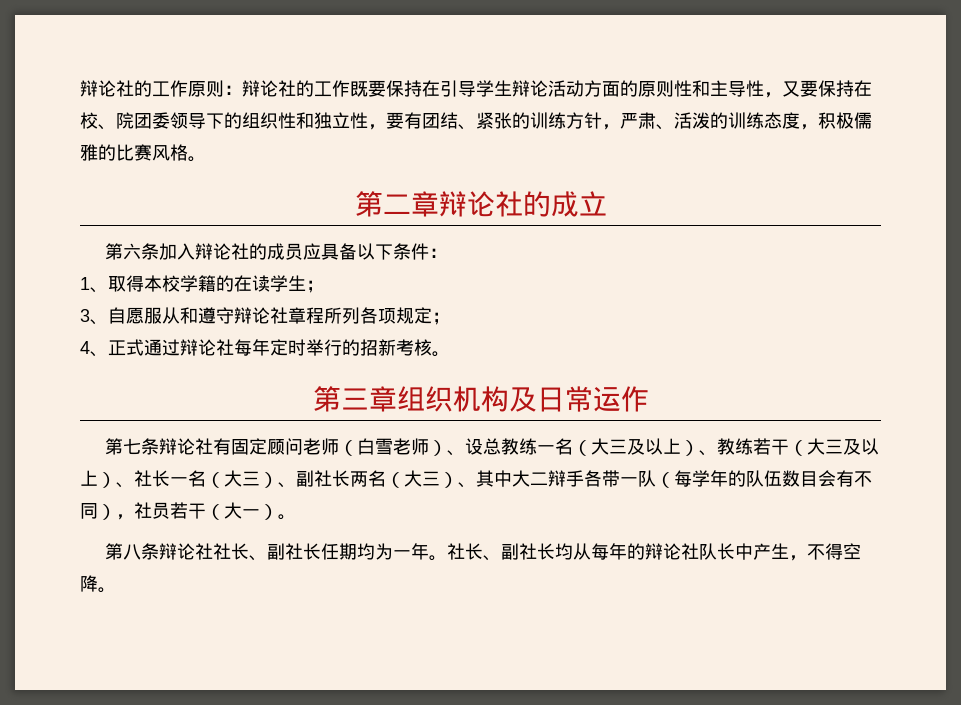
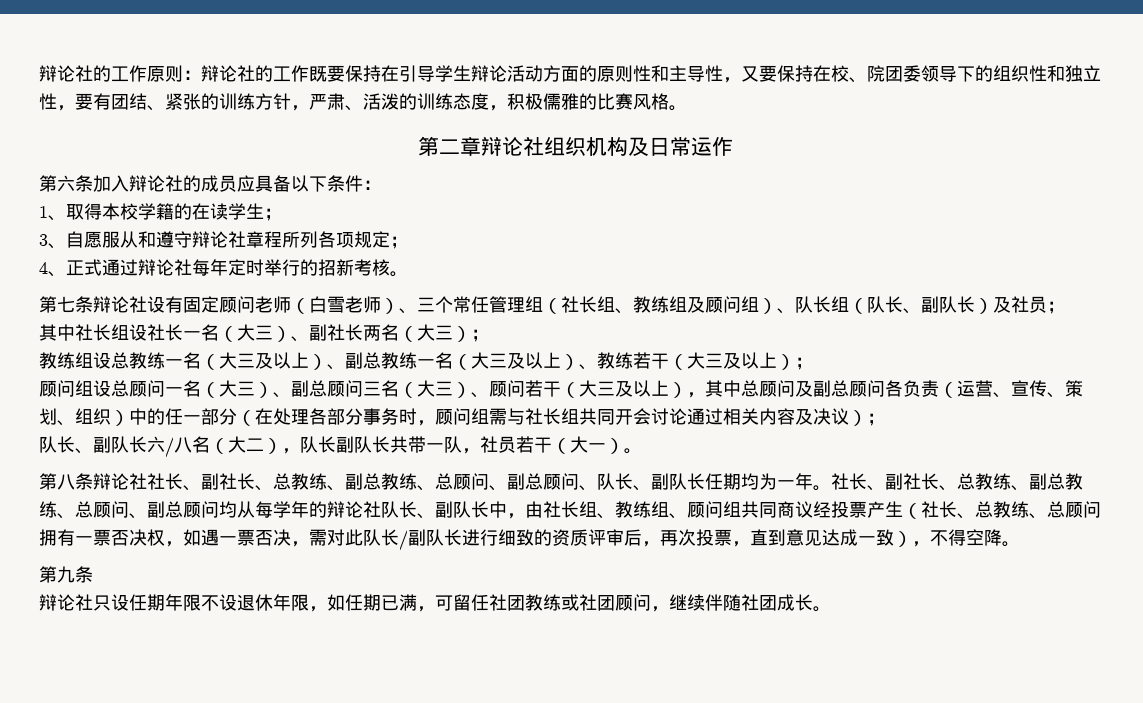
- 第二章辩论社的成立
+ 第二章辩论社组织机构及日常运作
- 第三章组织机构及日常运作
- 第七条辩论社有固定顾问老师（白雪老师）、设总教练一名（大三及以上）、教练若干（大三及以上）、社长一名（大三）、副社长两名（大三）、其中大二辩手各带一队（每学年的队伍数目会有不同），社员若干（大一）。
+ 第七条辩论社设有固定顾问老师（白雪老师）、三个常任管理组（社长组、教练组及顾问组）、队长组（队长、副队长）及社员；
+ 其中社长组设社长一名（大三）、副社长两名（大三）；
+ 教练组设总教练一名（大三及以上）、副总教练一名（大三及以上）、教练若干（大三及以上）；
+ 顾问组设总顾问一名（大三）、副总顾问三名（大三）、顾问若干（大三及以上），其中总顾问及副总顾问各负责（运营、宣传、策划、组织）中的任一部分（在处理各部分事务时，顾问组需与社长组共同开会讨论通过相关内容及决议）；
+ 队长、副队长六/八名（大二），队长副队长共带一队，社员若干（大一）。
- 第八条辩论社社长、副社长任期均为一年。
+ 第八条辩论社社长、副社长、总教练、副总教练、总顾问、副总顾问、队长、副队长任期均为一年。
- 社长、副社长均从每年的辩论社队长中产生，不得空降。
+ 社长、副社长、总教练、副总教练、总顾问、副总顾问均从每学年的辩论社队长、副队长中，由社长组、教练组、顾问组共同商议经投票产生（社长、总教练、总顾问拥有一票否决权，如遇一票否决，需对此队长/副队长进行细致的资质评审后，再次投票，直到意见达成一致），不得空降。
+ 第九条
+ 辩论社只设任期年限不设退休年限，如任期已满，可留任社团教练或社团顾问，继续伴随社团成长。

